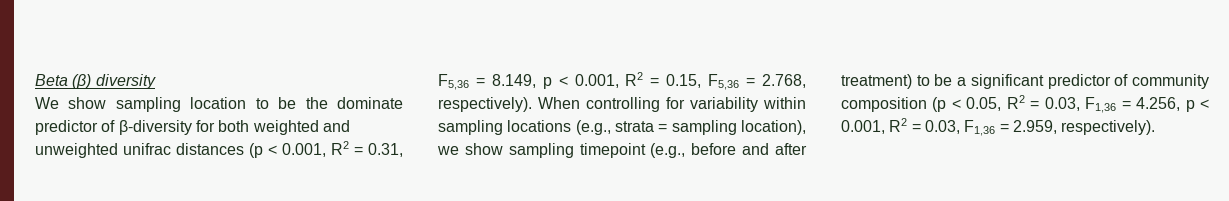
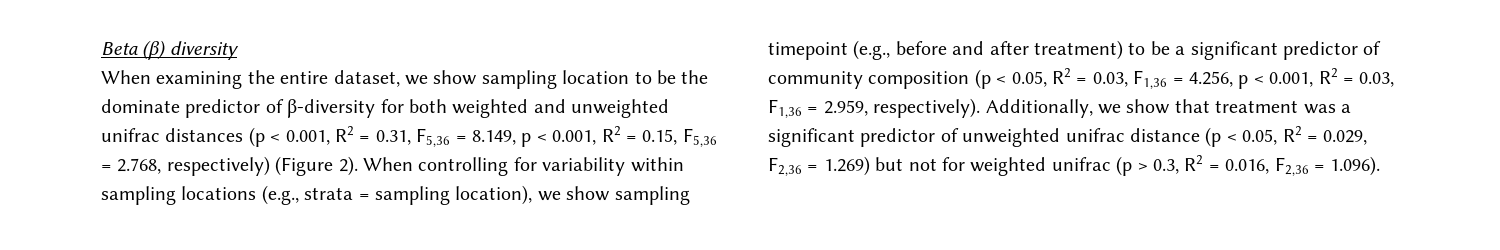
- We show sampling location to be the dominate predictor of β-diversity for both weighted and unweighted unifrac distances (p < 0.001, R2 = 0.31, F5,36 = 8.149, p < 0.001, R2 = 0.15, F5,36 = 2.768, respectively).
+ When examining the entire dataset, we show sampling location to be the dominate predictor of β-diversity for both weighted and unweighted unifrac distances (p < 0.001, R2 = 0.31, F5,36 = 8.149, p < 0.001, R2 = 0.15, F5,36 = 2.768, respectively) (Figure 2).
+ Additionally, we show that treatment was a significant predictor of unweighted unifrac distance (p < 0.05, R2 = 0.029, F2,36 = 1.269) but not for weighted unifrac (p > 0.3, R2 = 0.016, F2,36 = 1.096).

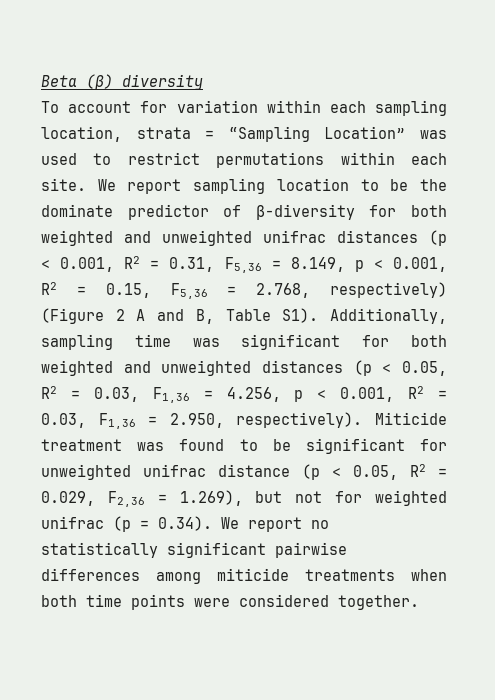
- When examining the entire dataset, we show sampling location to be the dominate predictor of β-diversity for both weighted and unweighted unifrac distances (p < 0.001, R2 = 0.31, F5,36 = 8.149, p < 0.001, R2 = 0.15, F5,36 = 2.768, respectively) (Figure 2). When controlling for variability within sampling locations (e.g., strata = sampling location), we show sampling timepoint (e.g., before and after treatment) to be a significant predictor of community composition (p < 0.05, R2 = 0.03, F1,36 = 4.256, p < 0.001, R2 = 0.03, F1,36 = 2.959, respectively). Additionally, we show that treatment was a significant predictor of unweighted unifrac distance (p < 0.05, R2 = 0.029, F2,36 = 1.269) but not for weighted unifrac (p > 0.3, R2 = 0.016, F2,36 = 1.096).
+ To account for variation within each sampling location, strata = “Sampling Location” was used to restrict permutations within each site. We report sampling location to be the dominate predictor of β-diversity for both weighted and unweighted unifrac distances (p < 0.001, R2 = 0.31, F5,36 = 8.149, p < 0.001, R2 = 0.15, F5,36 = 2.768, respectively) (Figure 2 A and B, Table S1). Additionally, sampling time was significant for both weighted and unweighted distances (p < 0.05, R2 = 0.03, F1,36 = 4.256, p < 0.001, R2 = 0.03, F1,36 = 2.950, respectively). Miticide treatment was found to be significant for unweighted unifrac distance (p < 0.05, R2 = 0.029, F2,36 = 1.269), but not for weighted unifrac (p = 0.34). We report no statistically significant pairwise differences among miticide treatments when both time points were considered together.

